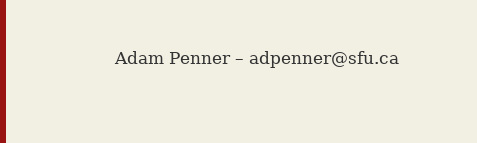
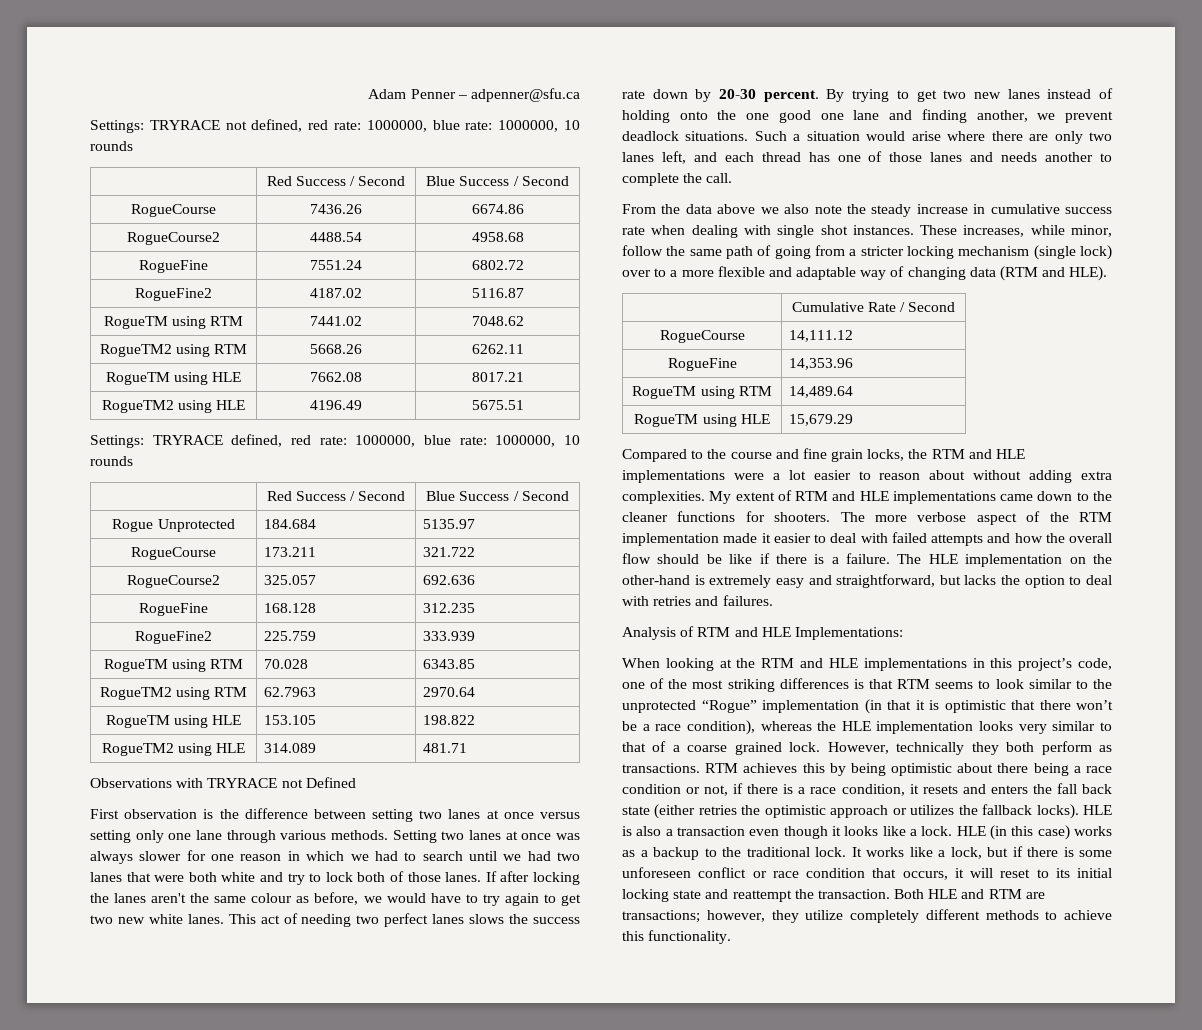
+ Settings: TRYRACE not defined, red rate: 1000000, blue rate: 1000000, 10 rounds
+ | Red Success / Second | Blue Success / Second
+ RogueCourse | 7436.26 | 6674.86
+ RogueCourse2 | 4488.54 | 4958.68
+ RogueFine | 7551.24 | 6802.72
+ RogueFine2 | 4187.02 | 5116.87
+ RogueTM using RTM | 7441.02 | 7048.62
+ RogueTM2 using RTM | 5668.26 | 6262.11
+ RogueTM using HLE | 7662.08 | 8017.21
+ RogueTM2 using HLE | 4196.49 | 5675.51
+ Settings: TRYRACE defined, red rate: 1000000, blue rate: 1000000, 10 rounds
+ | Red Success / Second | Blue Success / Second
+ Rogue Unprotected | 184.684 | 5135.97
+ RogueCourse | 173.211 | 321.722
+ RogueCourse2 | 325.057 | 692.636
+ RogueFine | 168.128 | 312.235
+ RogueFine2 | 225.759 | 333.939
+ RogueTM using RTM | 70.028 | 6343.85
+ RogueTM2 using RTM | 62.7963 | 2970.64
+ RogueTM using HLE | 153.105 | 198.822
+ RogueTM2 using HLE | 314.089 | 481.71
+ Observations with TRYRACE not Defined
+ First observation is the difference between setting two lanes at once versus setting only one lane through various methods. Setting two lanes at once was always slower for one reason in which we had to search until we had two lanes that were both white and try to lock both of those lanes. If after locking the lanes aren't the same colour as before, we would have to try again to get two new white lanes. This act of needing two perfect lanes slows the success rate down by 20-30 percent. By trying to get two new lanes instead of holding onto the one good one lane and finding another, we prevent deadlock situations. Such a situation would arise where there are only two lanes left, and each thread has one of those lanes and needs another to complete the call.
+ From the data above we also note the steady increase in cumulative success rate when dealing with single shot instances. These increases, while minor, follow the same path of going from a stricter locking mechanism (single lock) over to a more flexible and adaptable way of changing data (RTM and HLE).
+ | Cumulative Rate / Second
+ RogueCourse | 14,111.12
+ RogueFine | 14,353.96
+ RogueTM using RTM | 14,489.64
+ RogueTM using HLE | 15,679.29
+ Compared to the course and fine grain locks, the RTM and HLE implementations were a lot easier to reason about without adding extra complexities. My extent of RTM and HLE implementations came down to the cleaner functions for shooters. The more verbose aspect of the RTM implementation made it easier to deal with failed attempts and how the overall flow should be like if there is a failure. The HLE implementation on the other-hand is extremely easy and straightforward, but lacks the option to deal with retries and failures.
+ Analysis of RTM and HLE Implementations:
+ When looking at the RTM and HLE implementations in this project’s code, one of the most striking differences is that RTM seems to look similar to the unprotected “Rogue” implementation (in that it is optimistic that there won’t be a race condition), whereas the HLE implementation looks very similar to that of a coarse grained lock. However, technically they both perform as transactions. RTM achieves this by being optimistic about there being a race condition or not, if there is a race condition, it resets and enters the fall back state (either retries the optimistic approach or utilizes the fallback locks). HLE is also a transaction even though it looks like a lock. HLE (in this case) works as a backup to the traditional lock. It works like a lock, but if there is some unforeseen conflict or race condition that occurs, it will reset to its initial locking state and reattempt the transaction. Both HLE and RTM are transactions; however, they utilize completely different methods to achieve this functionality.

